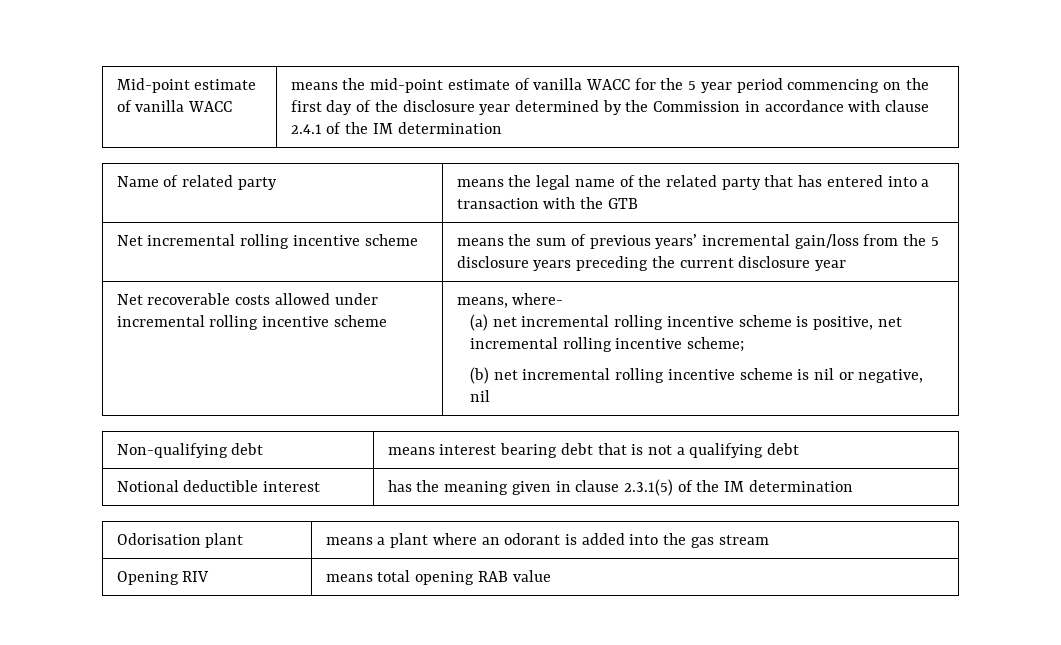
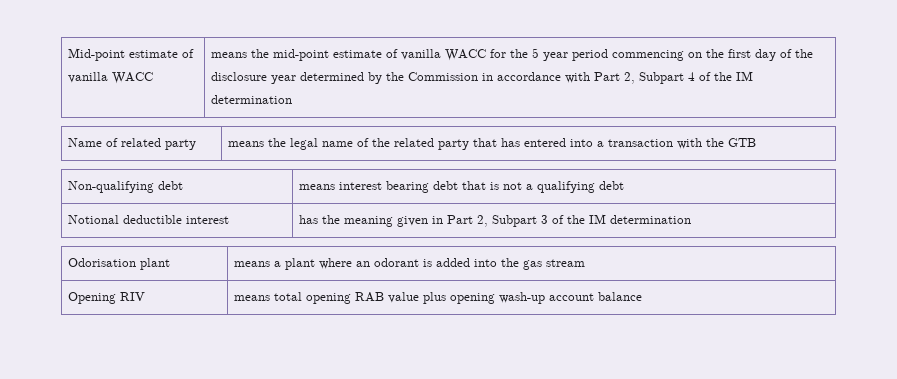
- means the mid-point estimate of vanilla WACC for the 5 year period commencing on the first day of the disclosure year determined by the Commission in accordance with clause 2.4.1 of the IM determination
+ means the mid-point estimate of vanilla WACC for the 5 year period commencing on the first day of the disclosure year determined by the Commission in accordance with Part 2, Subpart 4 of the IM determination
- Net incremental rolling incentive scheme | means the sum of previous years’ incremental gain/loss from the 5 disclosure years preceding the current disclosure year
- Net recoverable costs allowed under incremental rolling incentive scheme | means, where-
- (a) net incremental rolling incentive scheme is positive, net incremental rolling incentive scheme;
- (b) net incremental rolling incentive scheme is nil or negative, nil
- Notional deductible interest | has the meaning given in clause 2.3.1(5) of the IM determination
+ Notional deductible interest | has the meaning given in Part 2, Subpart 3 of the IM determination
- Opening RIV | means total opening RAB value
+ Opening RIV | means total opening RAB value plus opening wash-up account balance

